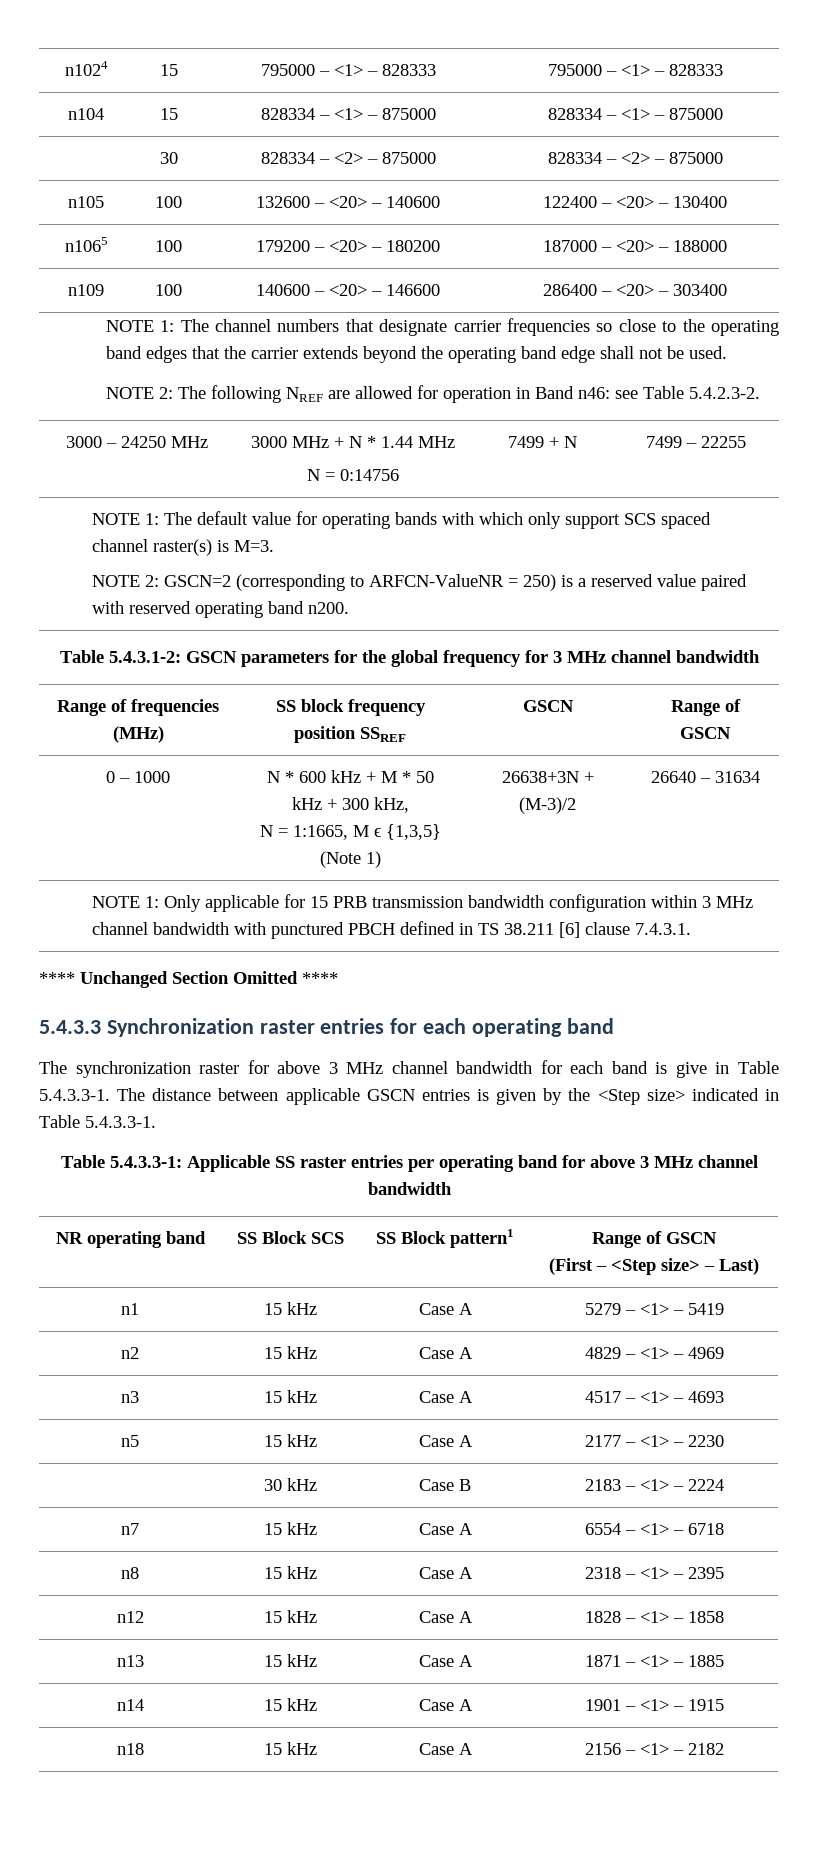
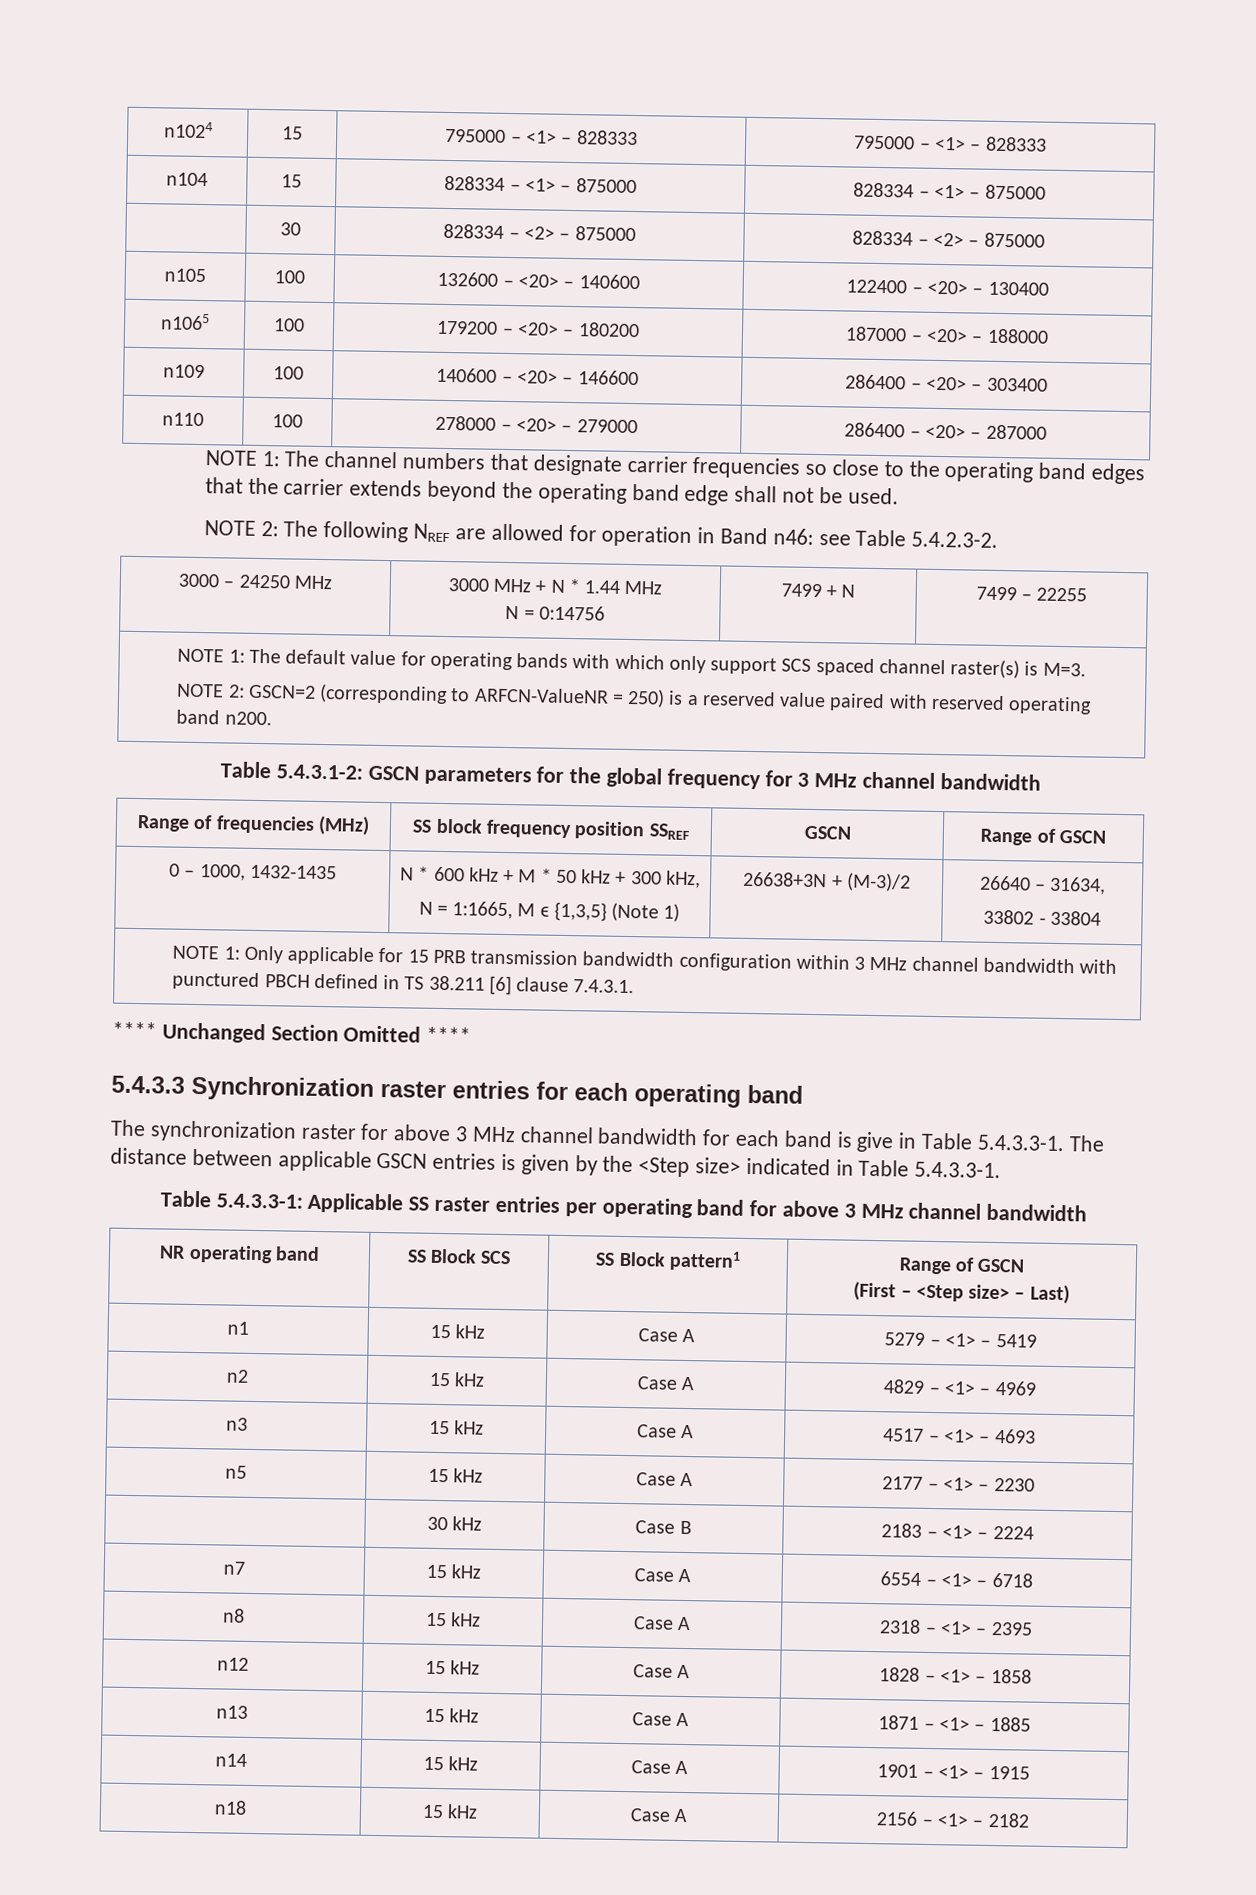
+ n110 | 100 | 278000 – <20> – 279000 | 286400 – <20> – 287000
- 0 – 1000 | N * 600 kHz + M * 50 kHz + 300 kHz,
- N = 1:1665, M ϵ {1,3,5} (Note 1) | 26638+3N + (M-3)/2 | 26640 – 31634
+ 0 – 1000, 1432-1435 | N * 600 kHz + M * 50 kHz + 300 kHz,
+ N = 1:1665, M ϵ {1,3,5} (Note 1) | 26638+3N + (M-3)/2 | 26640 – 31634,
+ 33802 - 33804

